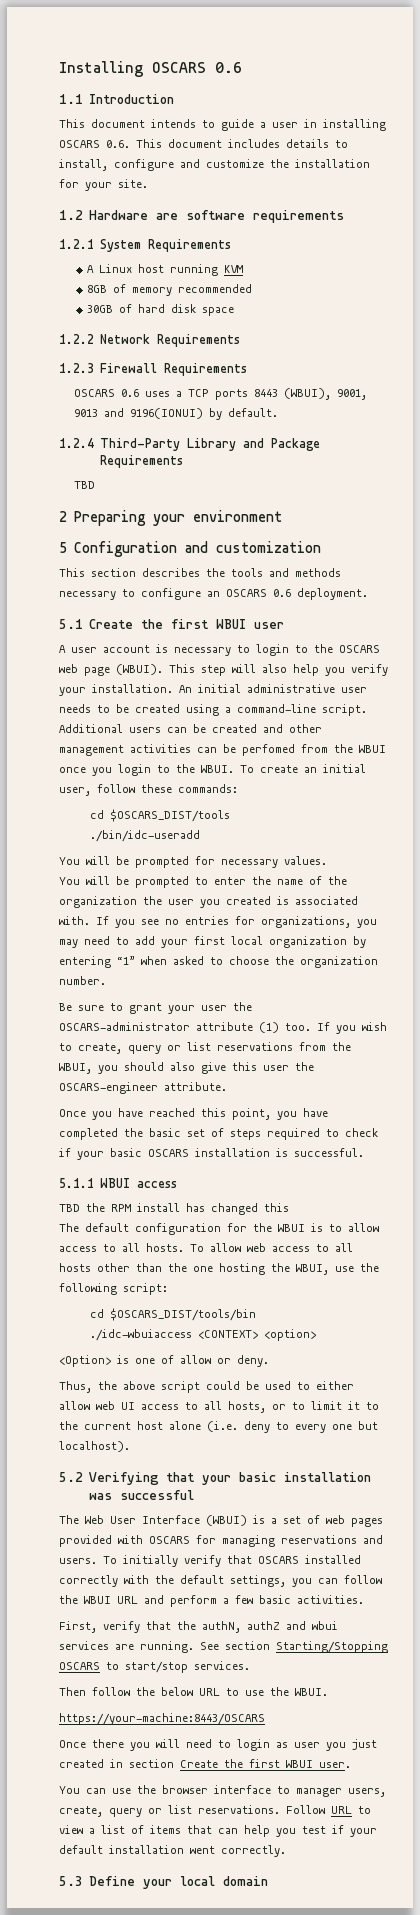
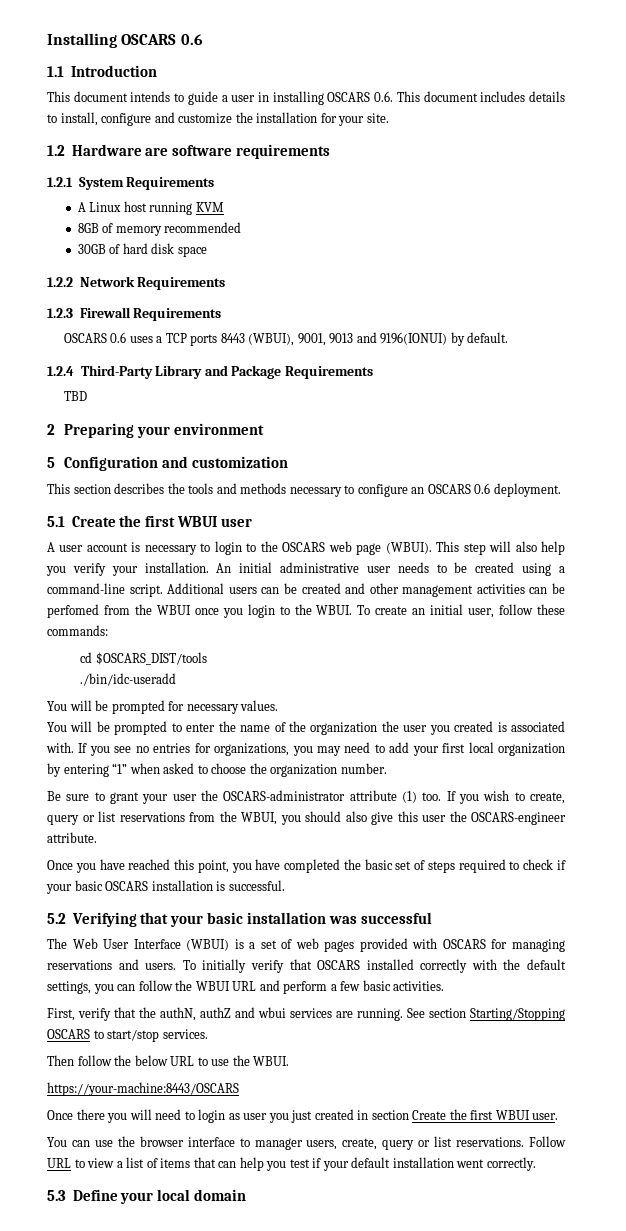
- 5.1.1 WBUI access
- TBD the RPM install has changed this
- The default configuration for the WBUI is to allow access to all hosts. To allow web access to all hosts other than the one hosting the WBUI, use the following script:
- cd $OSCARS_DIST/tools/bin
- ./idc-wbuiaccess <CONTEXT> <option>
- <Option> is one of allow or deny.
- Thus, the above script could be used to either allow web UI access to all hosts, or to limit it to the current host alone (i.e. deny to every one but localhost).

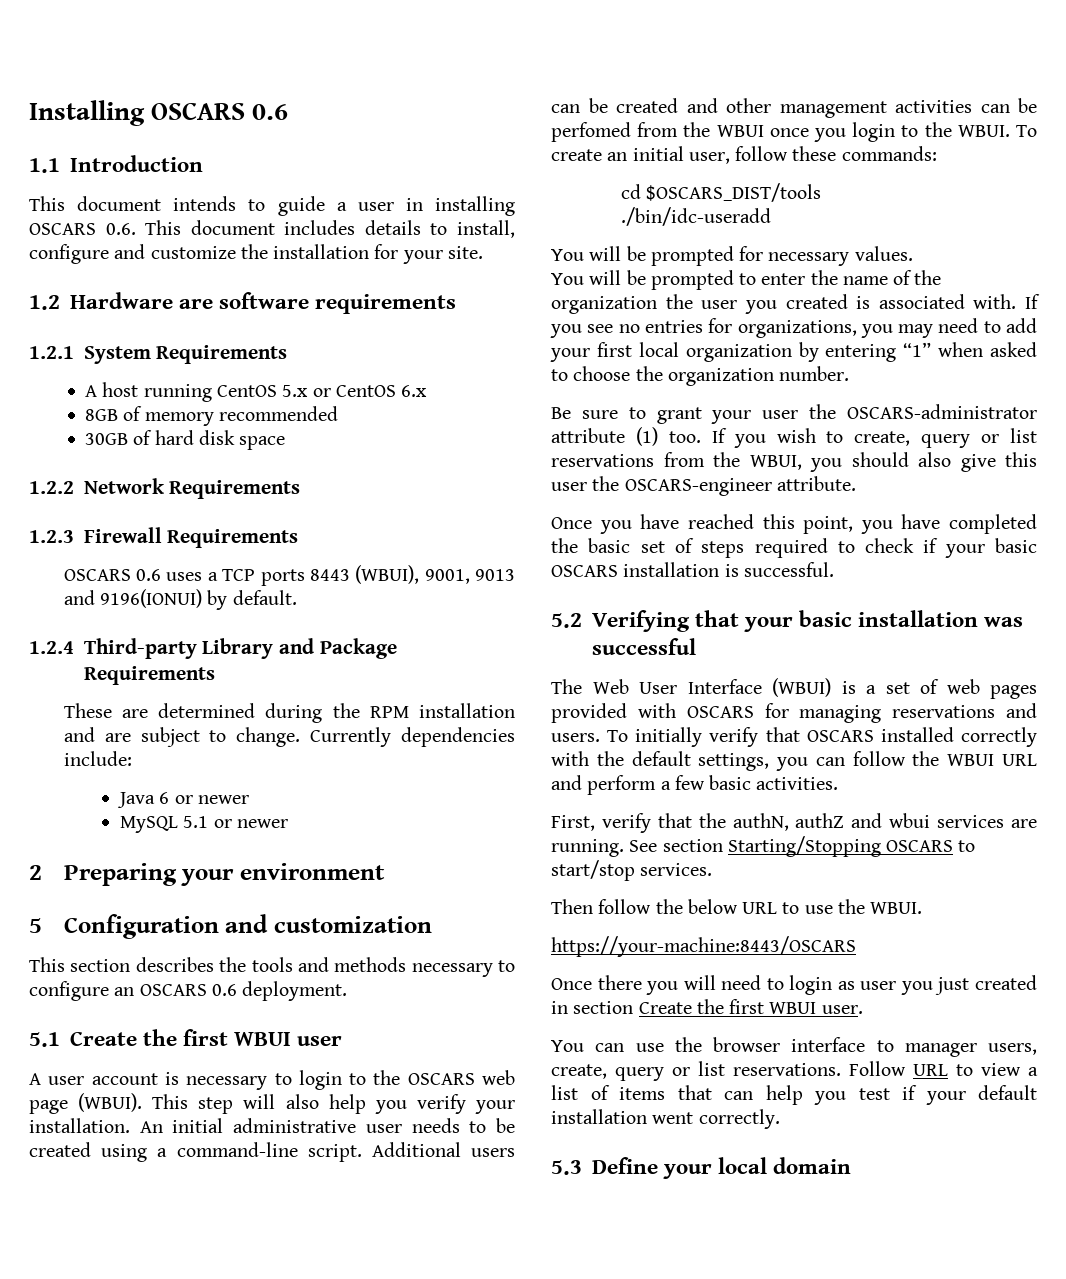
- A Linux host running KVM
+ A host running CentOS 5.x or CentOS 6.x
- 1.2.4 Third-Party Library and Package Requirements
+ 1.2.4 Third-party Library and Package Requirements
- TBD
+ These are determined during the RPM installation and are subject to change. Currently dependencies include:
+ Java 6 or newer
+ MySQL 5.1 or newer

